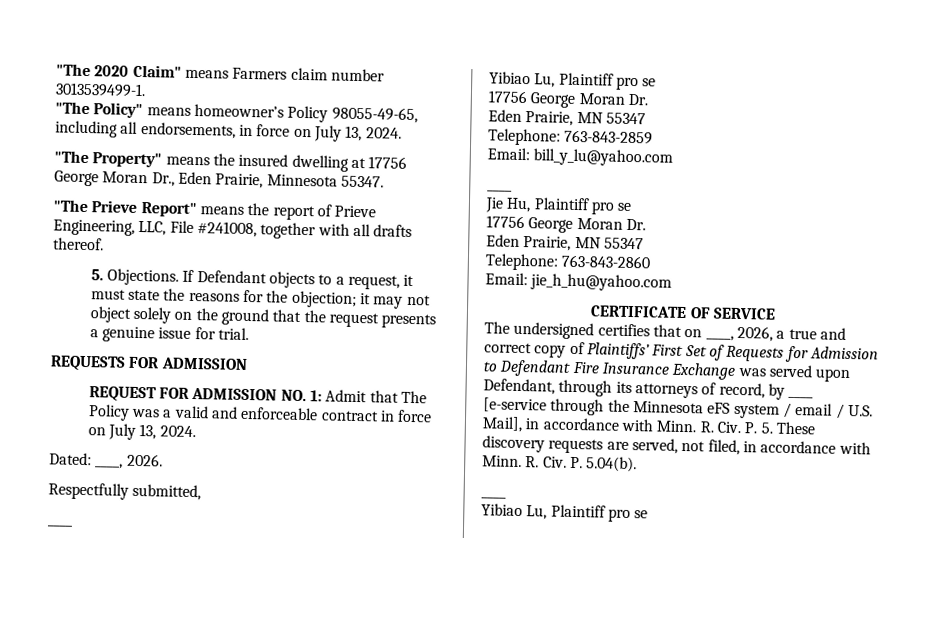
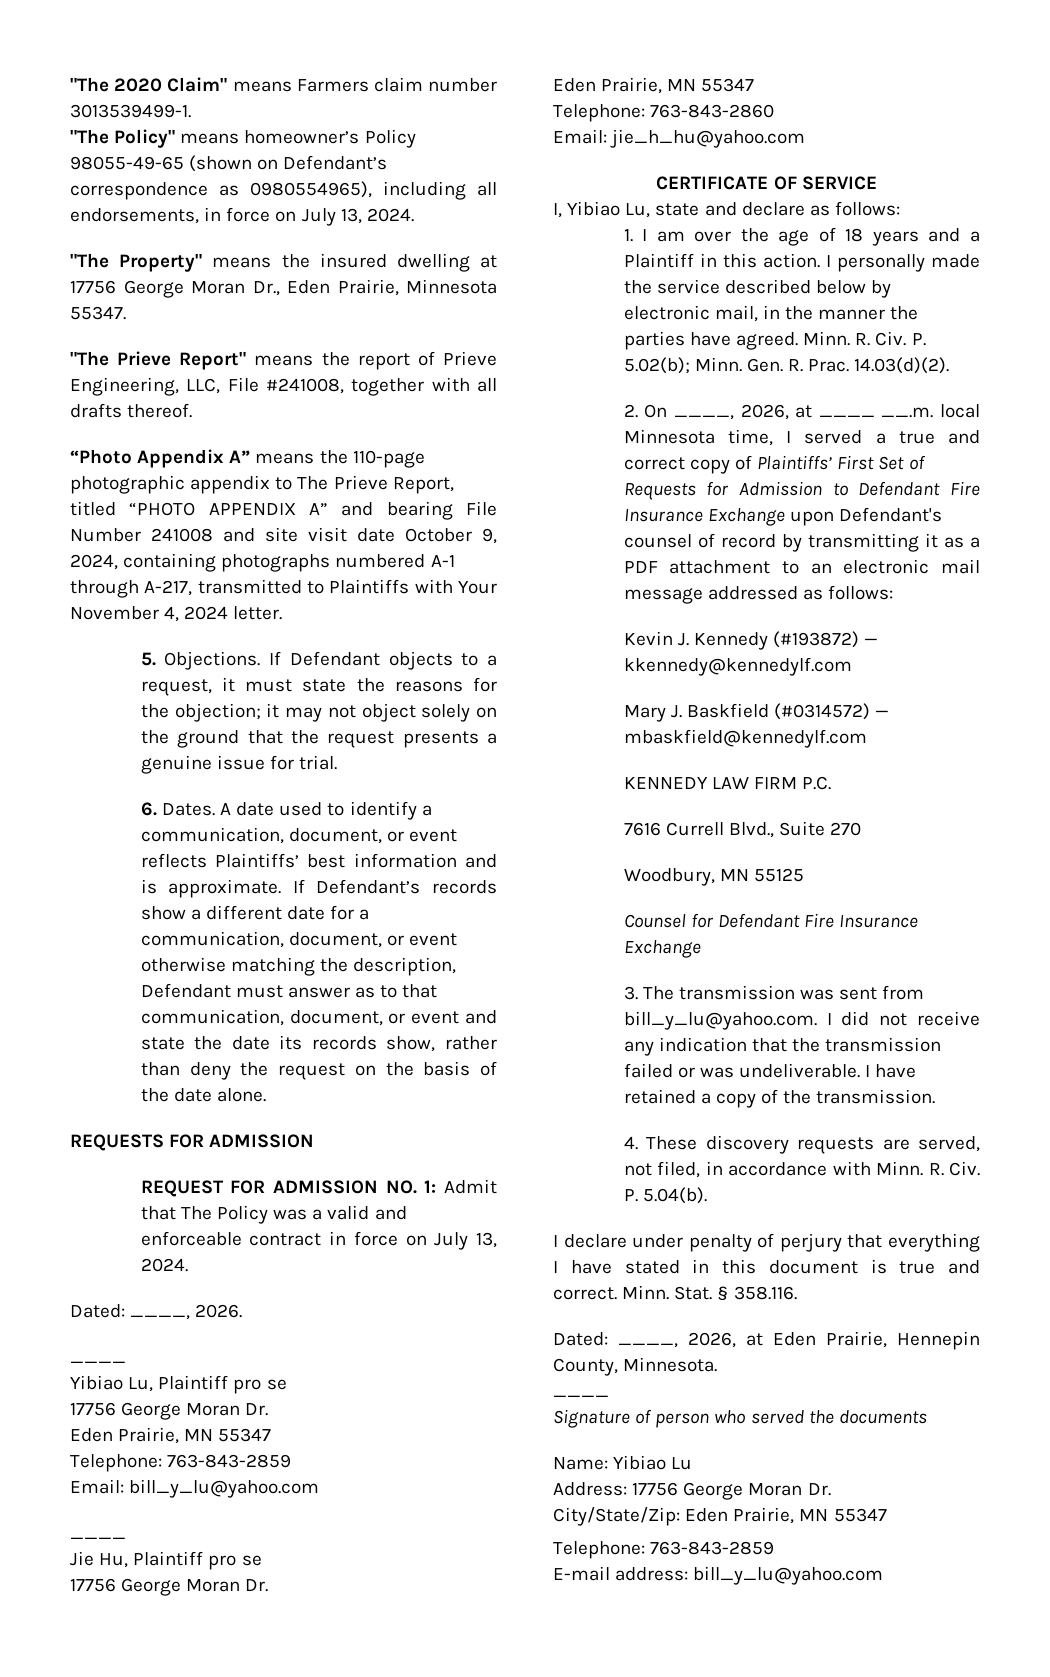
- "The Policy" means homeowner’s Policy 98055-49-65, including all endorsements, in force on July 13, 2024.
+ "The Policy" means homeowner’s Policy 98055-49-65 (shown on Defendant’s correspondence as 0980554965), including all endorsements, in force on July 13, 2024.
+ “Photo Appendix A” means the 110-page photographic appendix to The Prieve Report, titled “PHOTO APPENDIX A” and bearing File Number 241008 and site visit date October 9, 2024, containing photographs numbered A-1 through A-217, transmitted to Plaintiffs with Your November 4, 2024 letter.
+ 6. Dates. A date used to identify a communication, document, or event reflects Plaintiffs’ best information and is approximate. If Defendant’s records show a different date for a communication, document, or event otherwise matching the description, Defendant must answer as to that communication, document, or event and state the date its records show, rather than deny the request on the basis of the date alone.
- Respectfully submitted,
- The undersigned certifies that on ____, 2026, a true and correct copy of Plaintiffs’ First Set of Requests for Admission to Defendant Fire Insurance Exchange was served upon Defendant, through its attorneys of record, by ____ [e-service through the Minnesota eFS system / email / U.S. Mail], in accordance with Minn. R. Civ. P. 5. These discovery requests are served, not filed, in accordance with Minn.
+ I, Yibiao Lu, state and declare as follows:
+ 1. I am over the age of 18 years and a Plaintiff in this action. I personally made the service described below by electronic mail, in the manner the parties have agreed. Minn. R. Civ. P. 5.02(b); Minn. Gen. R. Prac. 14.03(d)(2).
+ 2. On ____, 2026, at ____ __.m. local Minnesota time, I served a true and correct copy of Plaintiffs’ First Set of Requests for Admission to Defendant Fire Insurance Exchange upon Defendant's counsel of record by transmitting it as a PDF attachment to an electronic mail message addressed as follows:
+ Kevin J. Kennedy (#193872) — kkennedy@kennedylf.com
+ Mary J. Baskfield (#0314572) — mbaskfield@kennedylf.com
+ KENNEDY LAW FIRM P.C.
+ 7616 Currell Blvd., Suite 270
+ Woodbury, MN 55125
+ Counsel for Defendant Fire Insurance Exchange
+ 3. The transmission was sent from bill_y_lu@yahoo.com. I did not receive any indication that the transmission failed or was undeliverable. I have retained a copy of the transmission.
+ 4. These discovery requests are served, not filed, in accordance with Minn.
  R. Civ. P. 5.04(b).
+ I declare under penalty of perjury that everything I have stated in this document is true and correct. Minn. Stat. § 358.116.
+ Dated: ____, 2026, at Eden Prairie, Hennepin County, Minnesota.
  ____
- Yibiao Lu, Plaintiff pro se
+ Signature of person who served the documents
+ Name: Yibiao Lu
+ Address: 17756 George Moran Dr.
+ City/State/Zip: Eden Prairie, MN 55347
+ Telephone: 763-843-2859
+ E-mail address: bill_y_lu@yahoo.com

